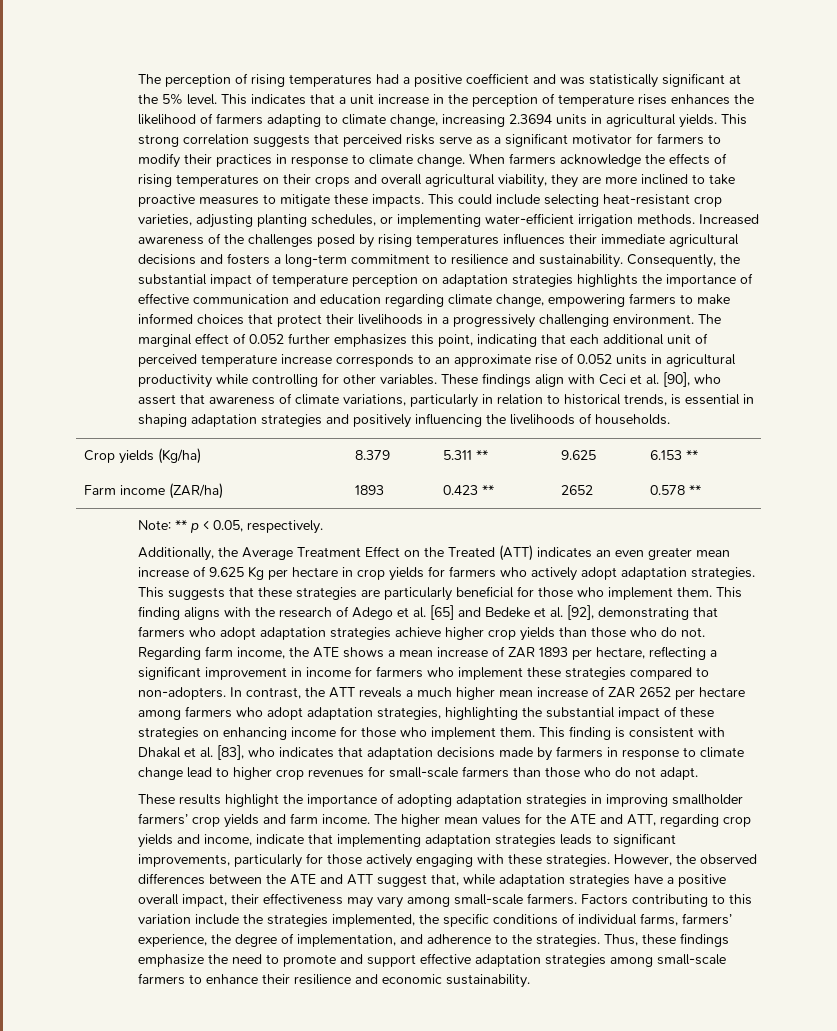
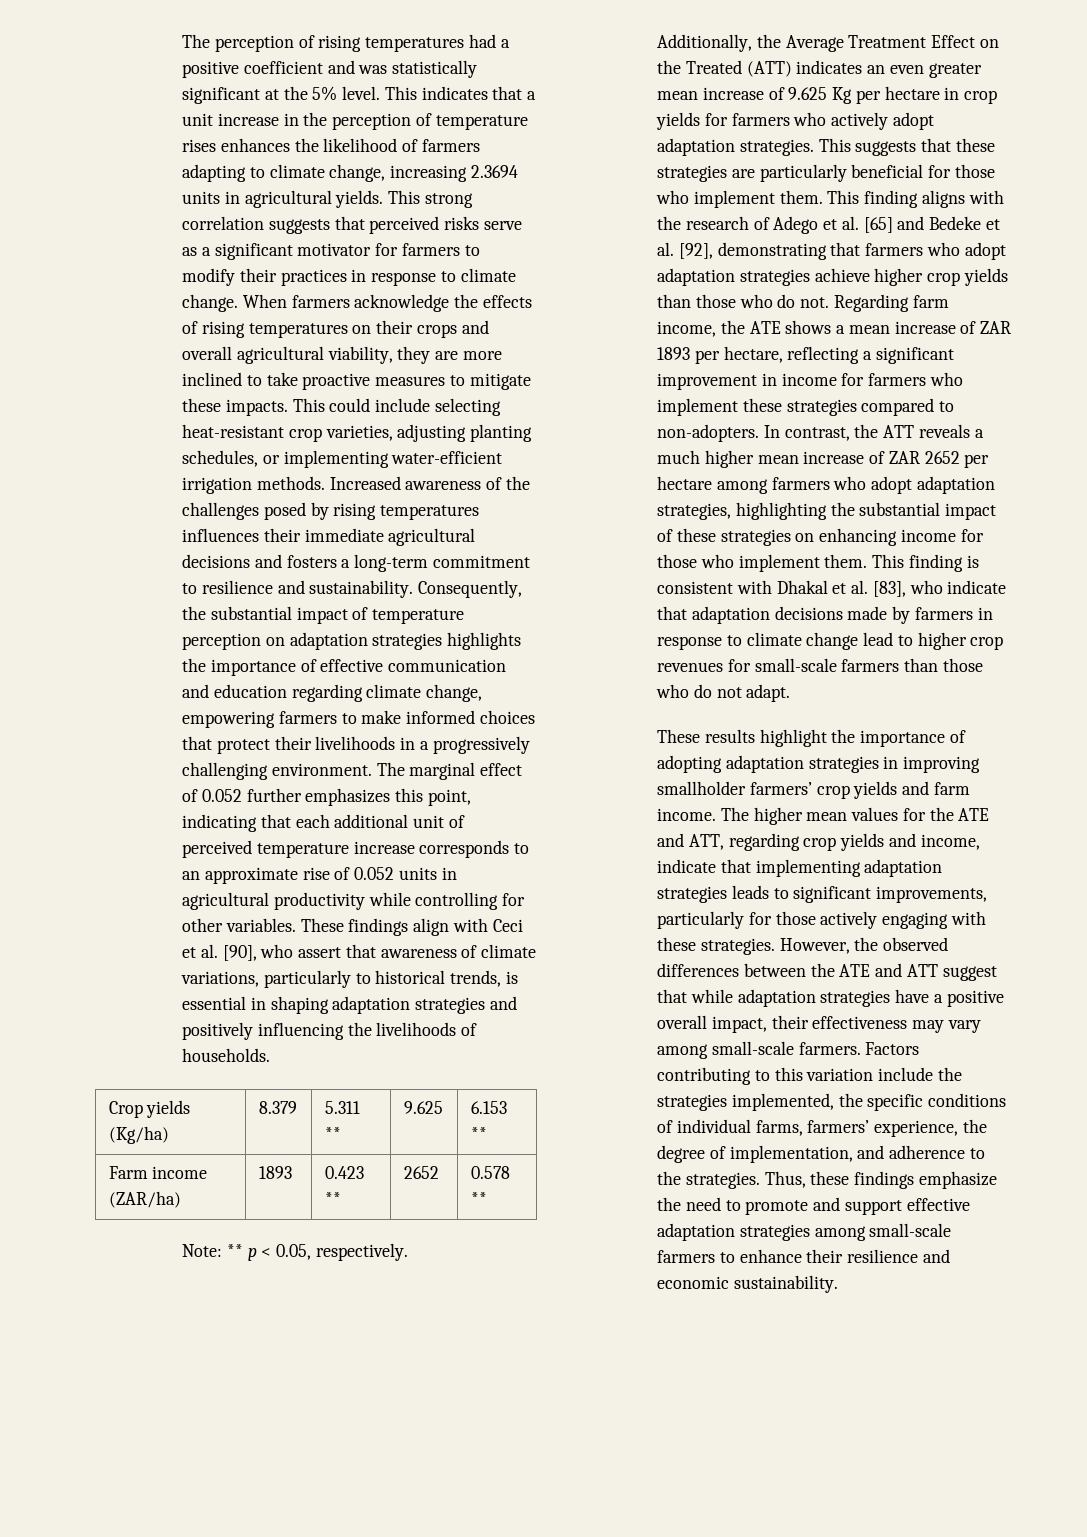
- These findings align with Ceci et al. [90], who assert that awareness of climate variations, particularly in relation to historical trends, is essential in shaping adaptation strategies and positively influencing the livelihoods of households.
+ These findings align with Ceci et al. [90], who assert that awareness of climate variations, particularly to historical trends, is essential in shaping adaptation strategies and positively influencing the livelihoods of households.
- This finding is consistent with Dhakal et al. [83], who indicates that adaptation decisions made by farmers in response to climate change lead to higher crop revenues for small-scale farmers than those who do not adapt.
+ This finding is consistent with Dhakal et al. [83], who indicate that adaptation decisions made by farmers in response to climate change lead to higher crop revenues for small-scale farmers than those who do not adapt.
- However, the observed differences between the ATE and ATT suggest that, while adaptation strategies have a positive overall impact, their effectiveness may vary among small-scale farmers.
+ However, the observed differences between the ATE and ATT suggest that while adaptation strategies have a positive overall impact, their effectiveness may vary among small-scale farmers.

